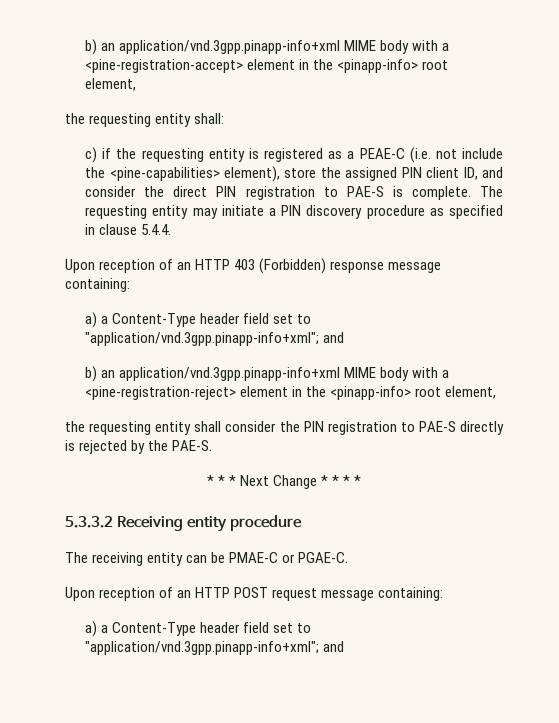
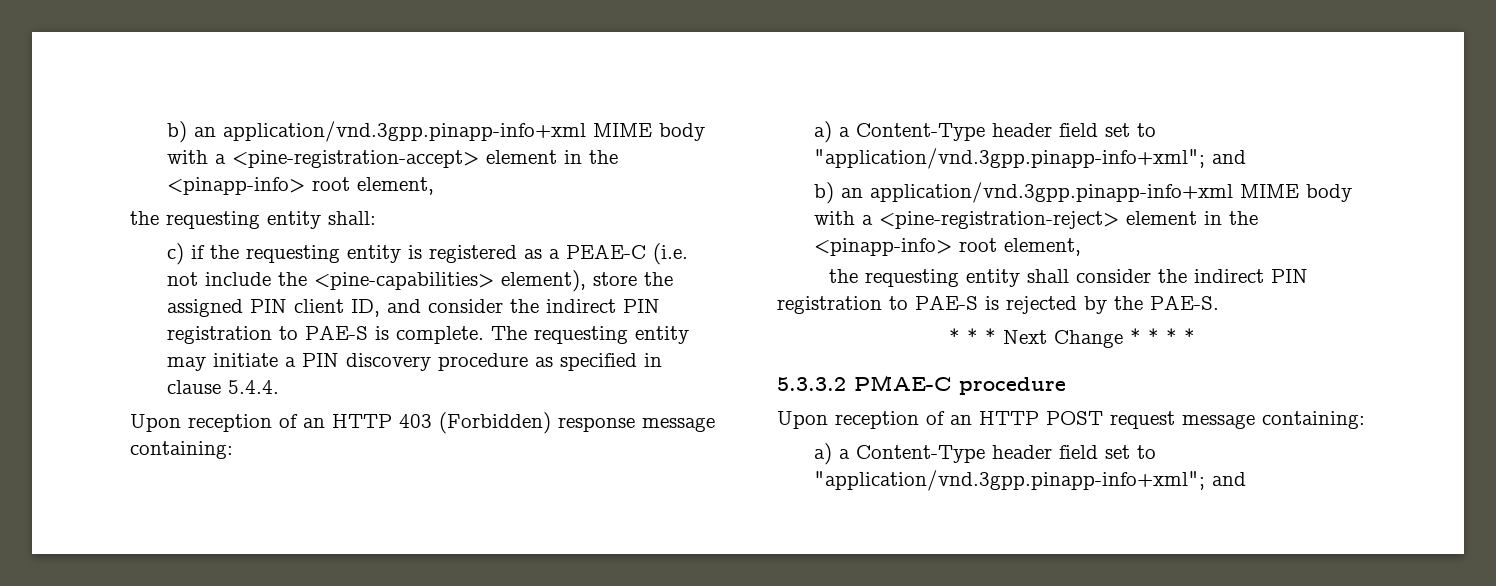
- c) if the requesting entity is registered as a PEAE-C (i.e. not include the <pine-capabilities> element), store the assigned PIN client ID, and consider the direct PIN registration to PAE-S is complete.
+ c) if the requesting entity is registered as a PEAE-C (i.e. not include the <pine-capabilities> element), store the assigned PIN client ID, and consider the indirect PIN registration to PAE-S is complete.
- the requesting entity shall consider the PIN registration to PAE-S directly is rejected by the PAE-S.
+ the requesting entity shall consider the indirect PIN registration to PAE-S is rejected by the PAE-S.
- 5.3.3.2 Receiving entity procedure
- The receiving entity can be PMAE-C or PGAE-C.
+ 5.3.3.2 PMAE-C procedure

